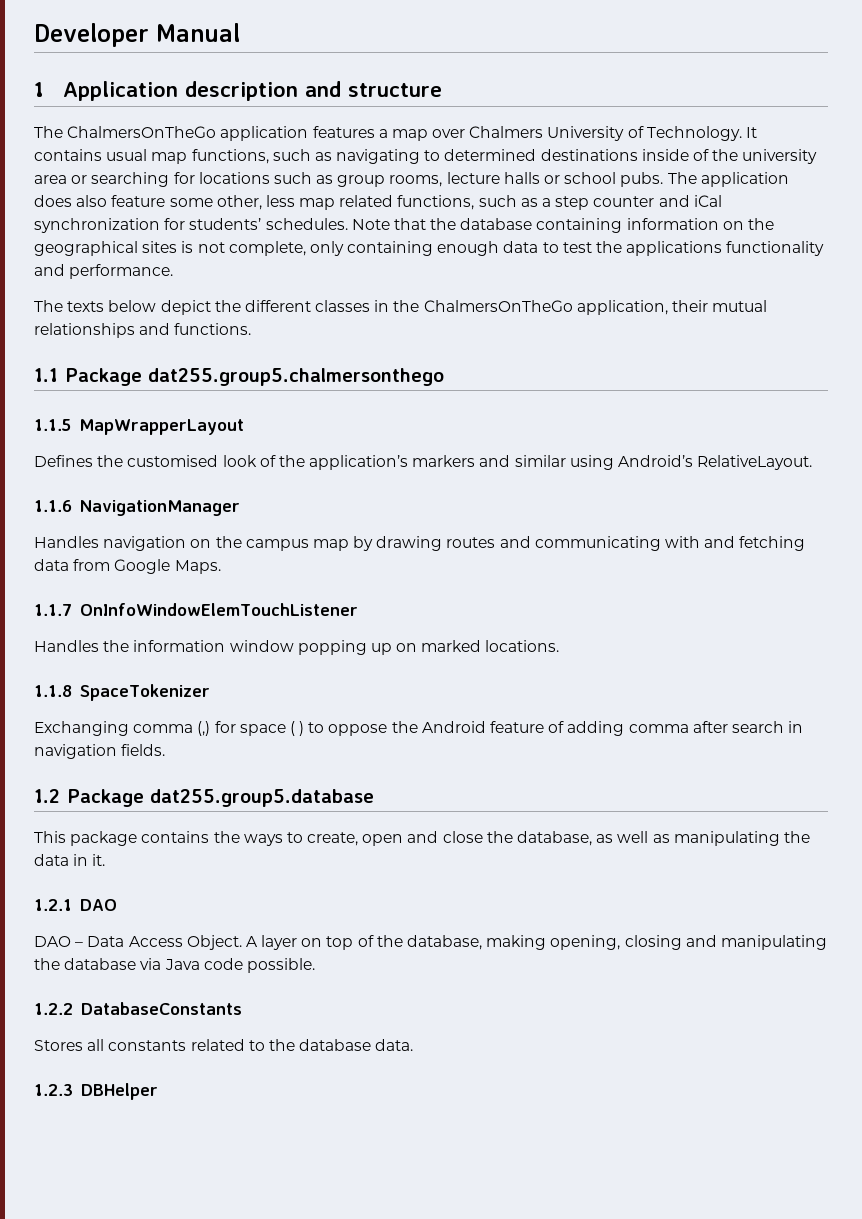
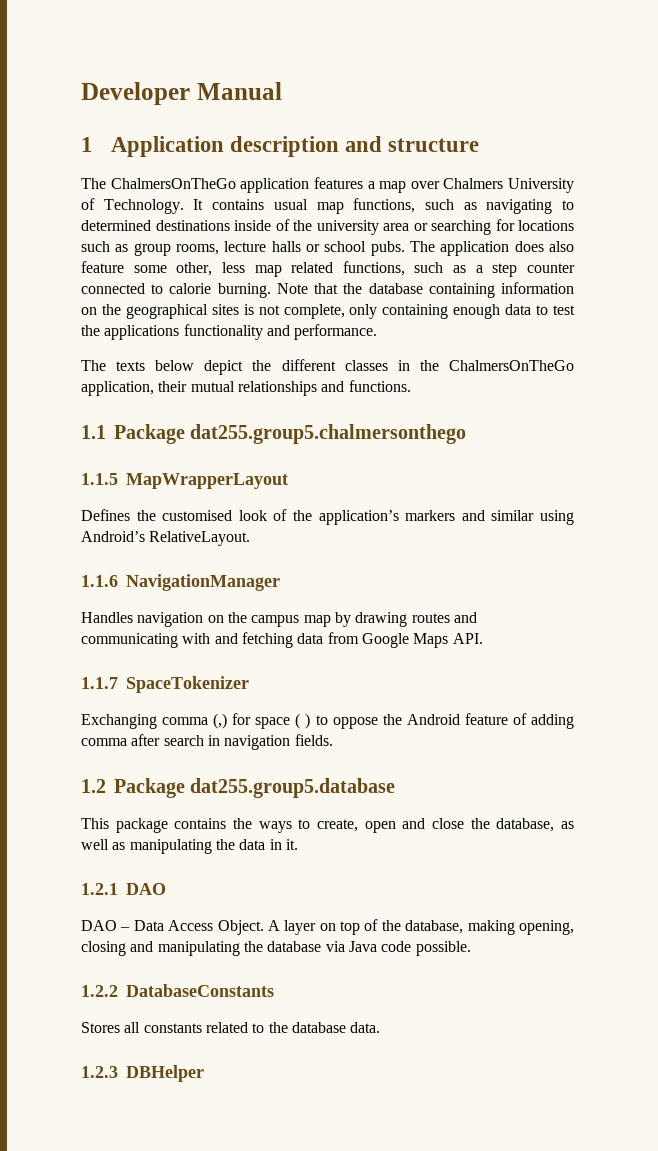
- The application does also feature some other, less map related functions, such as a step counter and iCal synchronization for students’ schedules.
+ The application does also feature some other, less map related functions, such as a step counter connected to calorie burning.
- Handles navigation on the campus map by drawing routes and communicating with and fetching data from Google Maps.
- 1.1.7 OnInfoWindowElemTouchListener
- Handles the information window popping up on marked locations.
- 1.1.8 SpaceTokenizer
+ Handles navigation on the campus map by drawing routes and communicating with and fetching data from Google Maps API.
+ 1.1.7 SpaceTokenizer

